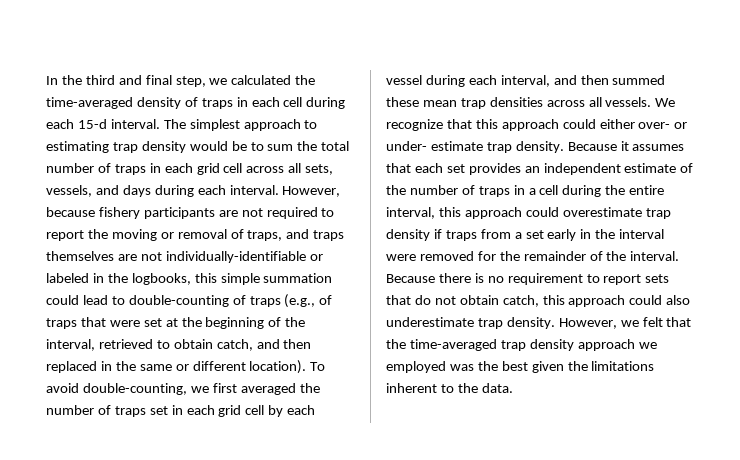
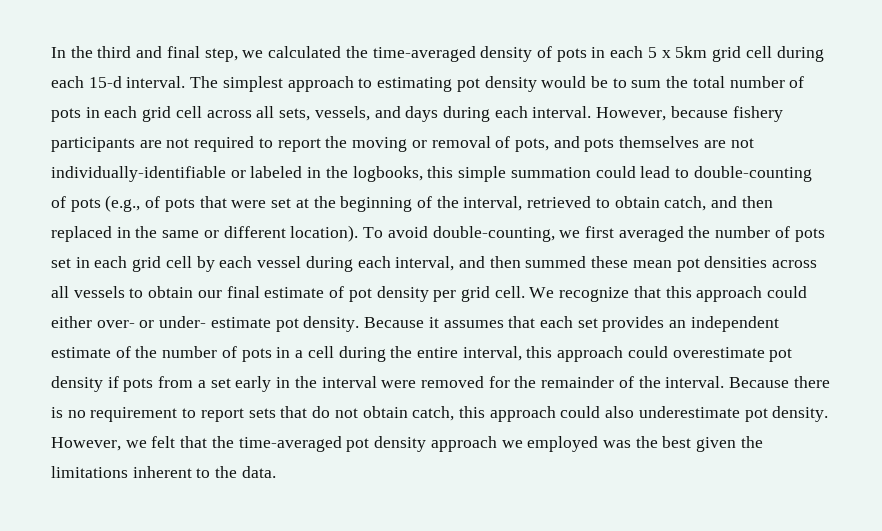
- In the third and final step, we calculated the time-averaged density of traps in each cell during each 15-d interval.
+ In the third and final step, we calculated the time-averaged density of pots in each 5 x 5km grid cell during each 15-d interval.
- The simplest approach to estimating trap density would be to sum the total number of traps in each grid cell across all sets, vessels, and days during each interval.
+ The simplest approach to estimating pot density would be to sum the total number of pots in each grid cell across all sets, vessels, and days during each interval.
- However, because fishery participants are not required to report the moving or removal of traps, and traps themselves are not individually-identifiable or labeled in the logbooks, this simple summation could lead to double-counting of traps (e.g., of traps that were set at the beginning of the interval, retrieved to obtain catch, and then replaced in the same or different location).
+ However, because fishery participants are not required to report the moving or removal of pots, and pots themselves are not individually-identifiable or labeled in the logbooks, this simple summation could lead to double-counting of pots (e.g., of pots that were set at the beginning of the interval, retrieved to obtain catch, and then replaced in the same or different location).
- To avoid double-counting, we first averaged the number of traps set in each grid cell by each vessel during each interval, and then summed these mean trap densities across all vessels.
+ To avoid double-counting, we first averaged the number of pots set in each grid cell by each vessel during each interval, and then summed these mean pot densities across all vessels to obtain our final estimate of pot density per grid cell.
- We recognize that this approach could either over- or under- estimate trap density.
+ We recognize that this approach could either over- or under- estimate pot density.
- Because it assumes that each set provides an independent estimate of the number of traps in a cell during the entire interval, this approach could overestimate trap density if traps from a set early in the interval were removed for the remainder of the interval.
+ Because it assumes that each set provides an independent estimate of the number of pots in a cell during the entire interval, this approach could overestimate pot density if pots from a set early in the interval were removed for the remainder of the interval.
- Because there is no requirement to report sets that do not obtain catch, this approach could also underestimate trap density.
+ Because there is no requirement to report sets that do not obtain catch, this approach could also underestimate pot density.
- However, we felt that the time-averaged trap density approach we employed was the best given the limitations inherent to the data.
+ However, we felt that the time-averaged pot density approach we employed was the best given the limitations inherent to the data.

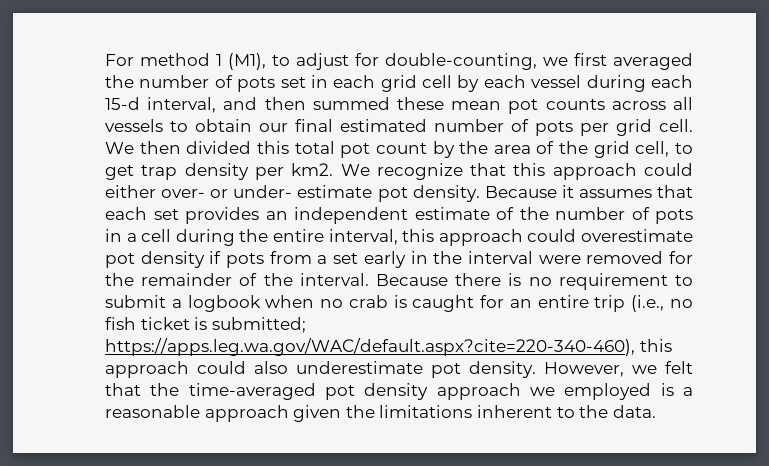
- In the third and final step, we calculated the time-averaged density of pots in each 5 x 5km grid cell during each 15-d interval. The simplest approach to estimating pot density would be to sum the total number of pots in each grid cell across all sets, vessels, and days during each interval. However, because fishery participants are not required to report the moving or removal of pots, and pots themselves are not individually-identifiable or labeled in the logbooks, this simple summation could lead to double-counting of pots (e.g., of pots that were set at the beginning of the interval, retrieved to obtain catch, and then replaced in the same or different location). To avoid double-counting, we first averaged the number of pots set in each grid cell by each vessel during each interval, and then summed these mean pot densities across all vessels to obtain our final estimate of pot density per grid cell.
+ For method 1 (M1), to adjust for double-counting, we first averaged the number of pots set in each grid cell by each vessel during each 15-d interval, and then summed these mean pot counts across all vessels to obtain our final estimated number of pots per grid cell. We then divided this total pot count by the area of the grid cell, to get trap density per km2.
- Because there is no requirement to report sets that do not obtain catch, this approach could also underestimate pot density.
+ Because there is no requirement to submit a logbook when no crab is caught for an entire trip (i.e., no fish ticket is submitted; https://apps.leg.wa.gov/WAC/default.aspx?cite=220-340-460), this approach could also underestimate pot density.
- However, we felt that the time-averaged pot density approach we employed was the best given the limitations inherent to the data.
+ However, we felt that the time-averaged pot density approach we employed is a reasonable approach given the limitations inherent to the data.

